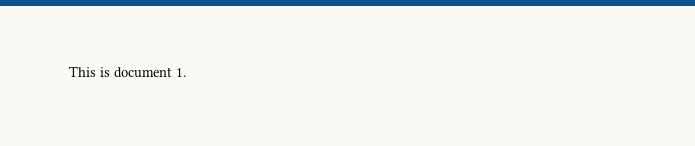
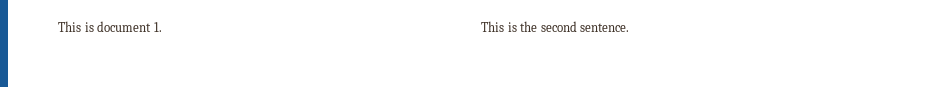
+ This is the second sentence.

